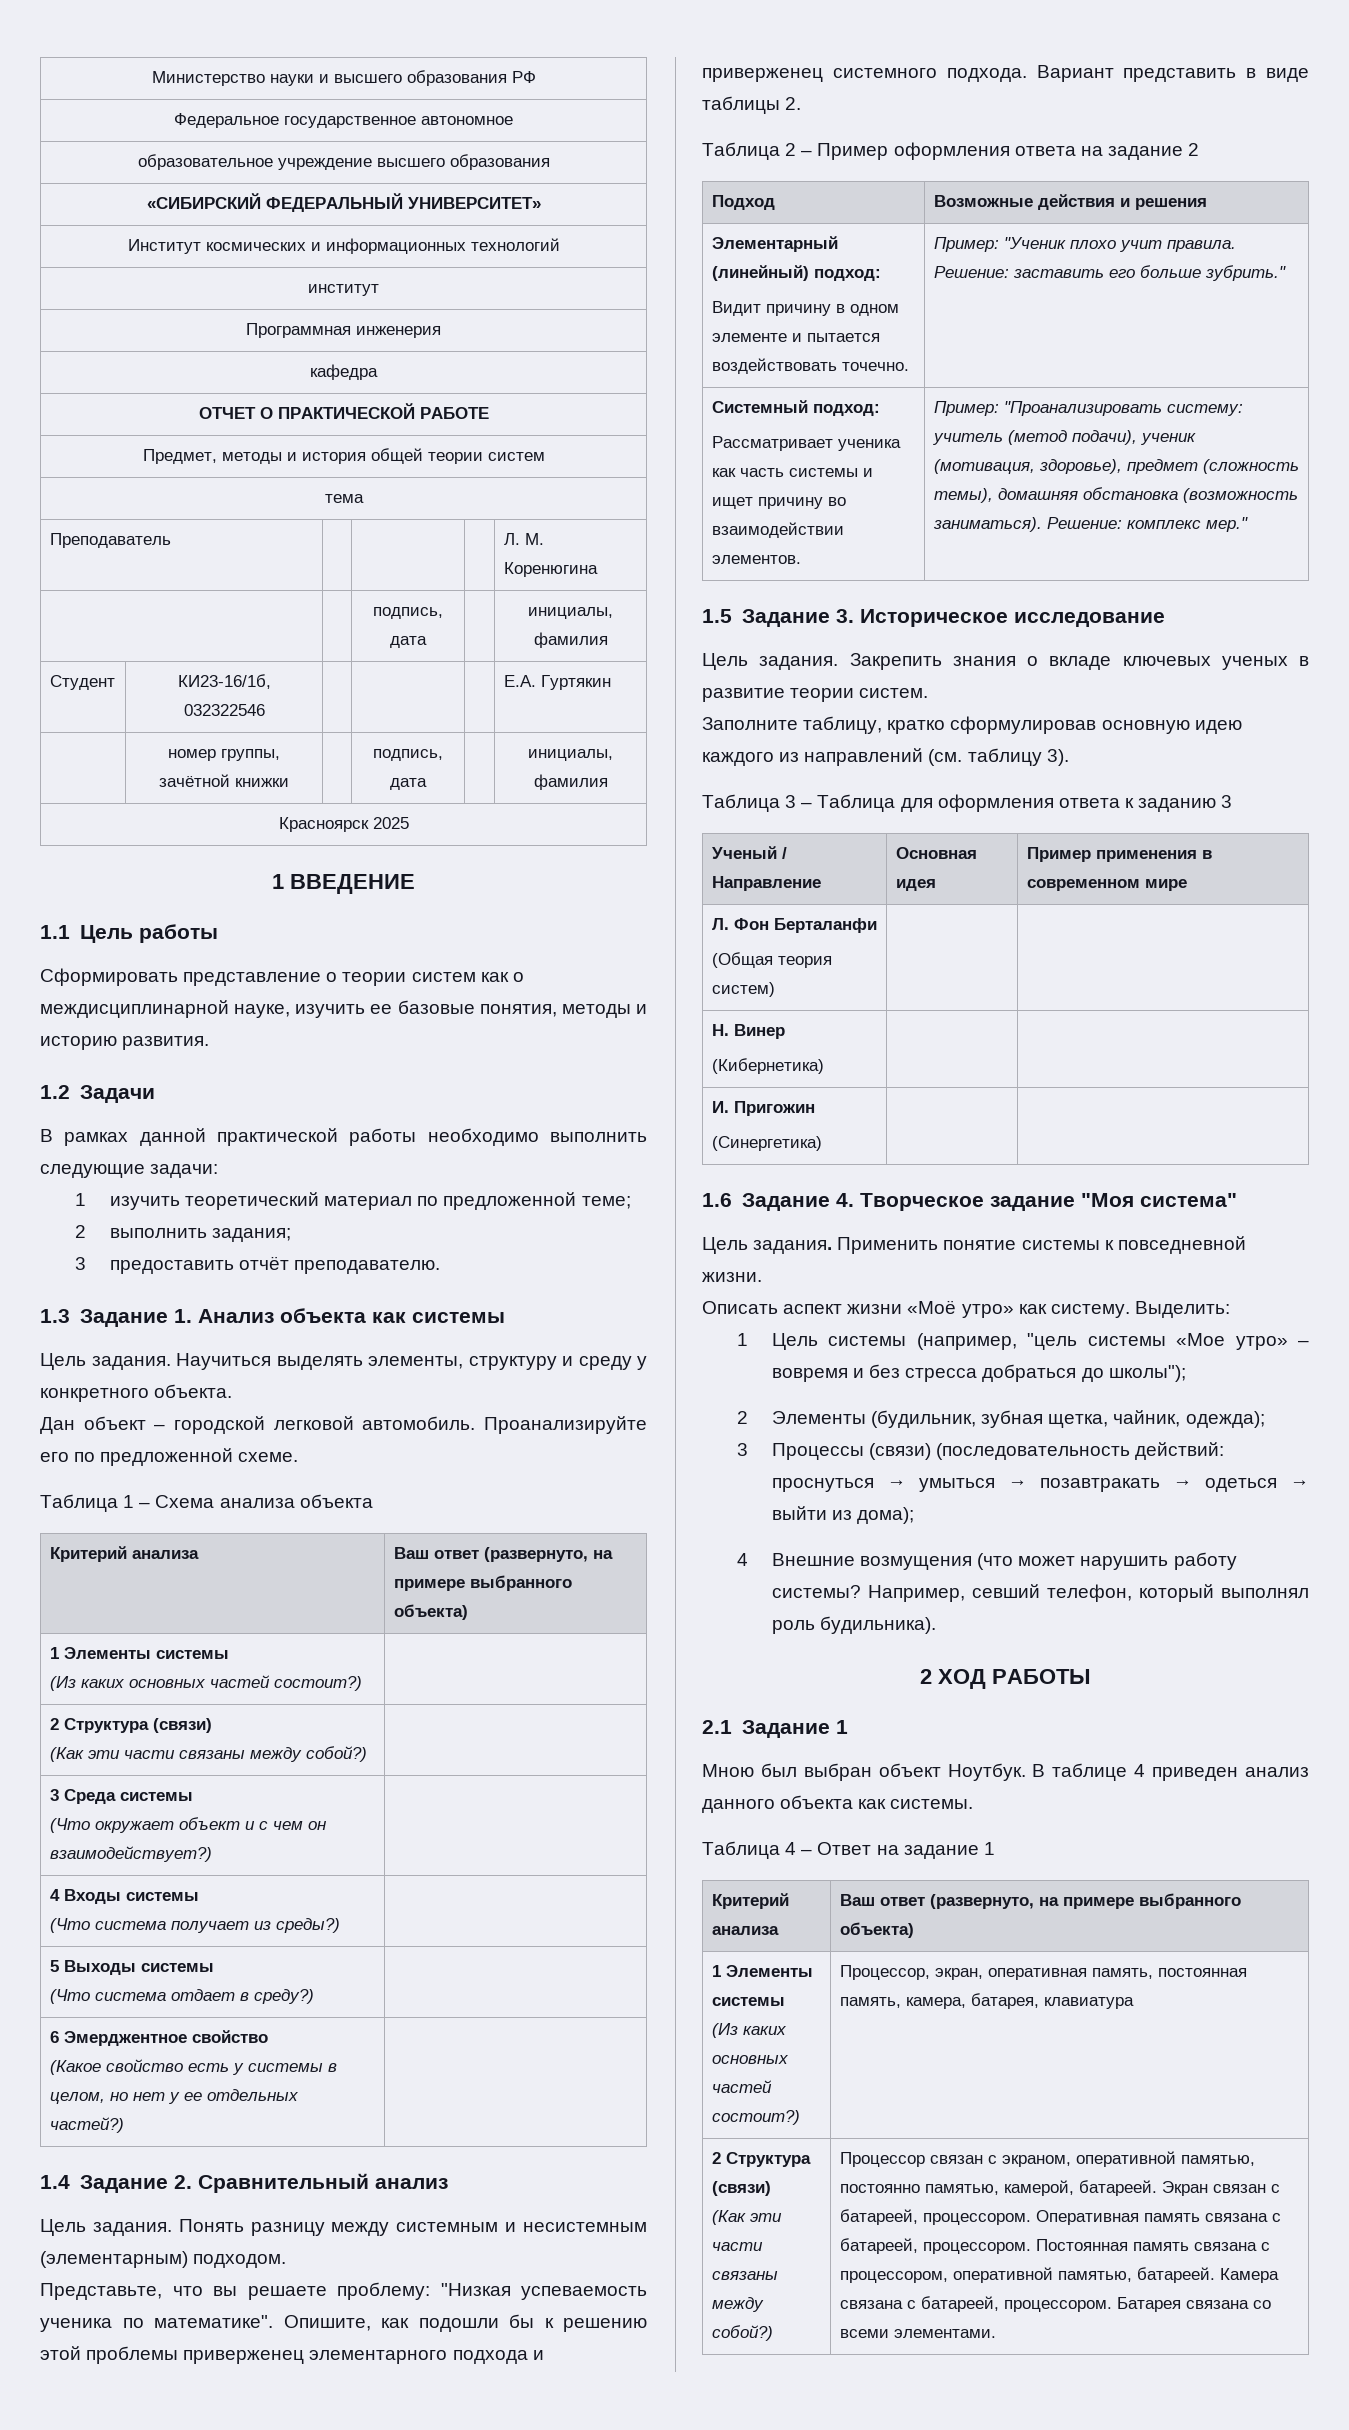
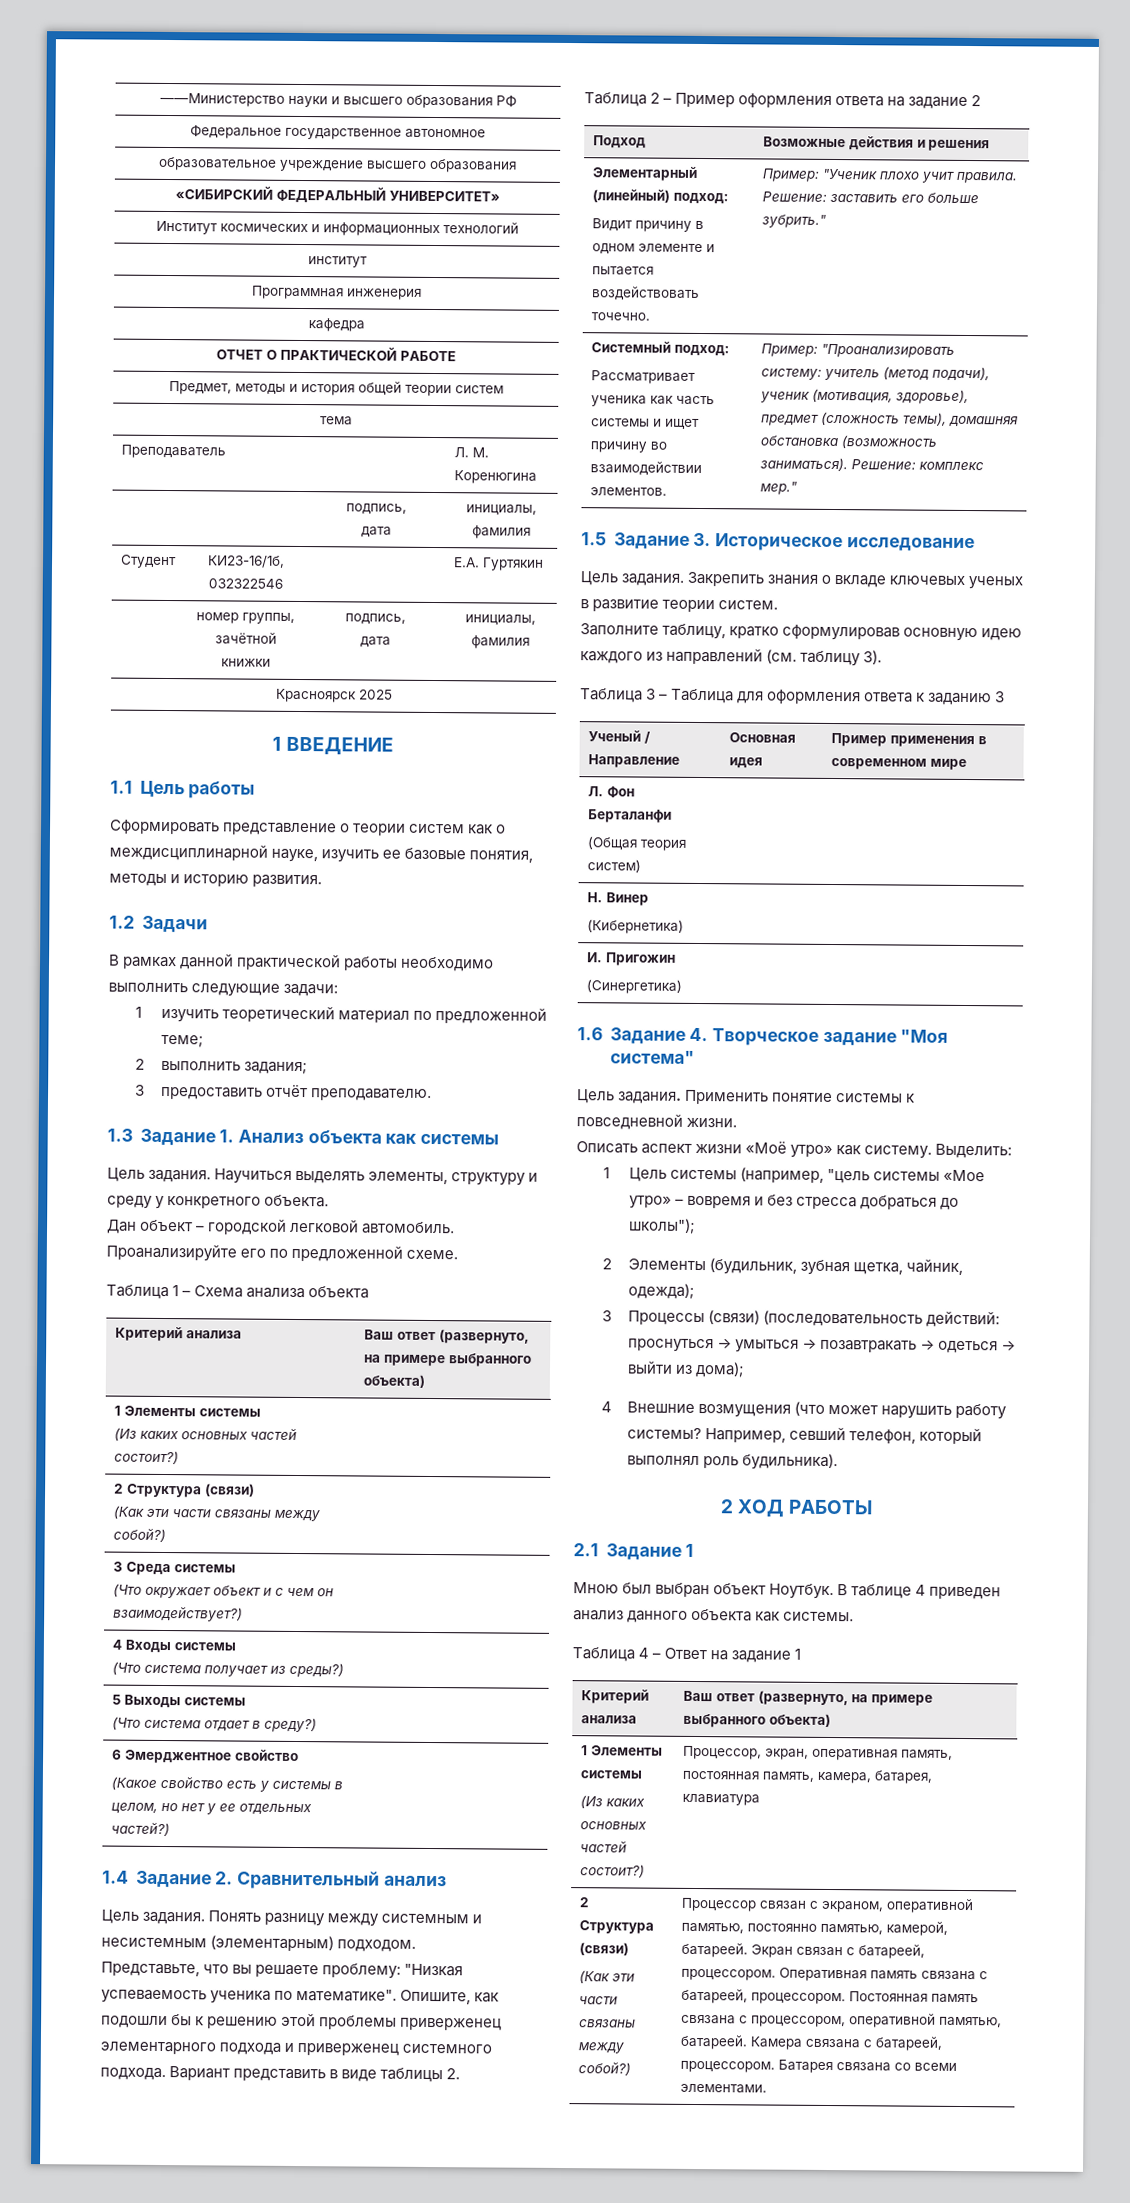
- Министерство науки и высшего образования РФ
+ ——Министерство науки и высшего образования РФ

